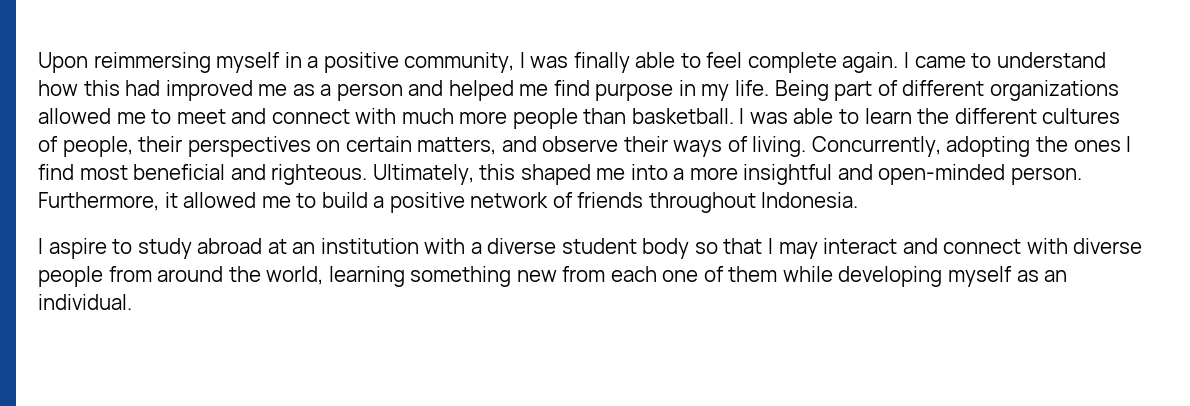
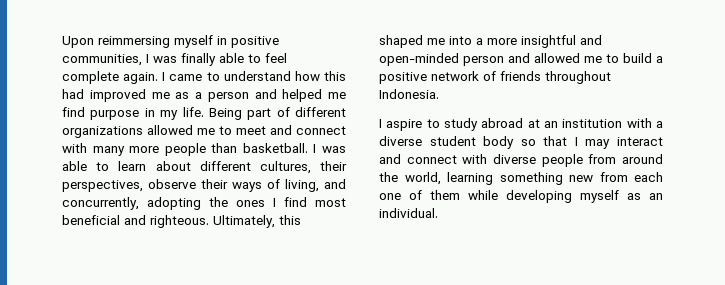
- Upon reimmersing myself in a positive community, I was finally able to feel complete again.
+ Upon reimmersing myself in positive communities, I was finally able to feel complete again.
- Being part of different organizations allowed me to meet and connect with much more people than basketball.
+ Being part of different organizations allowed me to meet and connect with many more people than basketball.
- I was able to learn the different cultures of people, their perspectives on certain matters, and observe their ways of living. Concurrently, adopting the ones I find most beneficial and righteous.
+ I was able to learn about different cultures, their perspectives, observe their ways of living, and concurrently, adopting the ones I find most beneficial and righteous.
- Ultimately, this shaped me into a more insightful and open-minded person. Furthermore, it allowed me to build a positive network of friends throughout Indonesia.
+ Ultimately, this shaped me into a more insightful and open-minded person and allowed me to build a positive network of friends throughout Indonesia.

